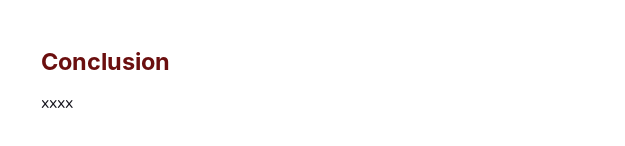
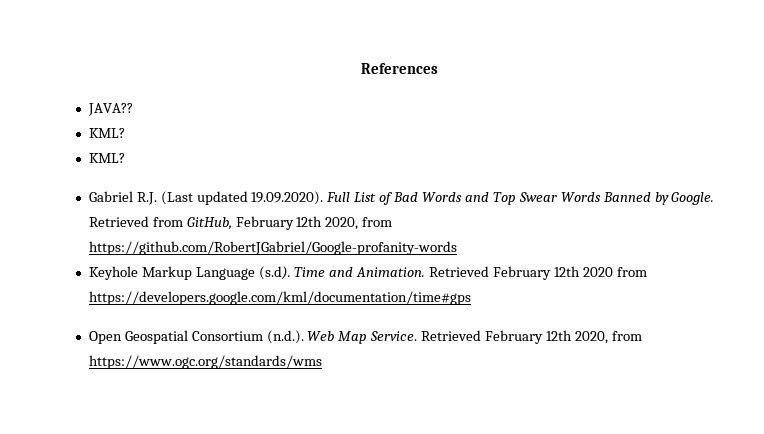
- Conclusion
- xxxx
+ References
+ JAVA??
+ KML?
+ KML?
+ Gabriel R.J. (Last updated 19.09.2020). Full List of Bad Words and Top Swear Words Banned by Google. Retrieved from GitHub, February 12th 2020, from https://github.com/RobertJGabriel/Google-profanity-words
+ Keyhole Markup Language (s.d). Time and Animation. Retrieved February 12th 2020 from https://developers.google.com/kml/documentation/time#gps
+ Open Geospatial Consortium (n.d.). Web Map Service. Retrieved February 12th 2020, from https://www.ogc.org/standards/wms

